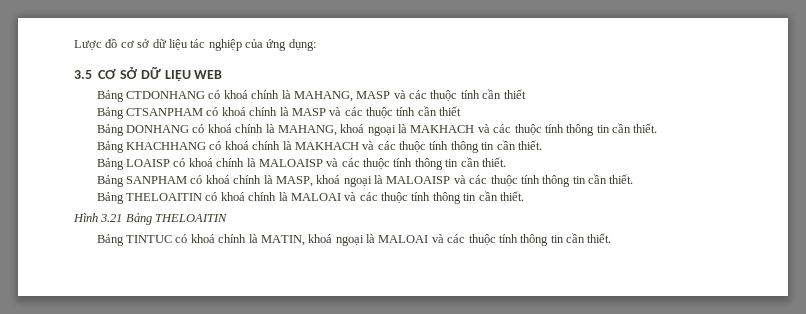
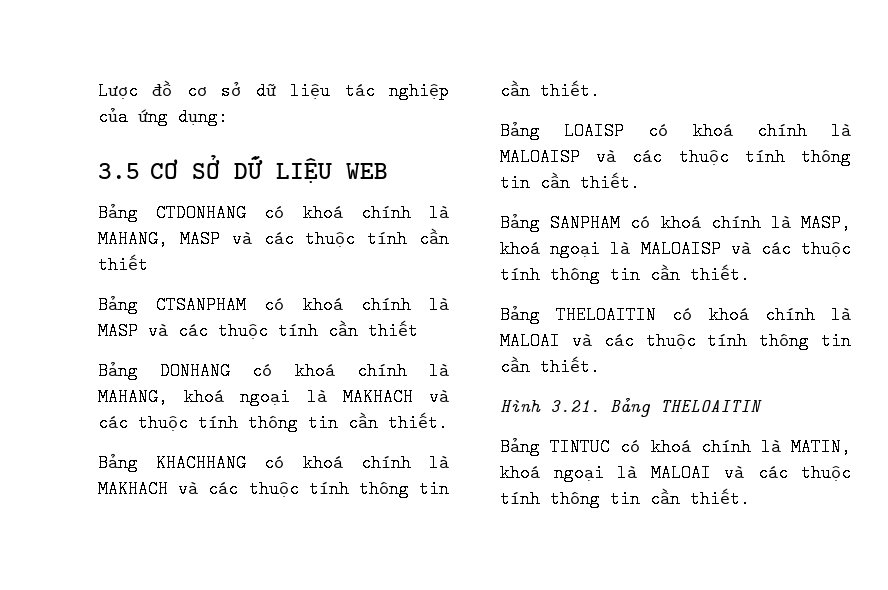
- Hình 3.21 Bảng THELOAITIN
+ Hình 3.21. Bảng THELOAITIN

